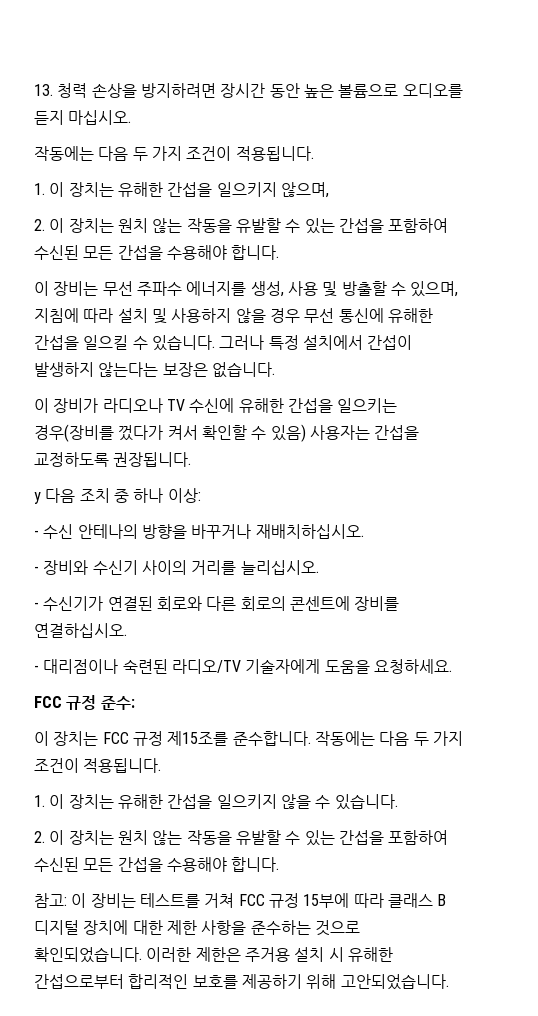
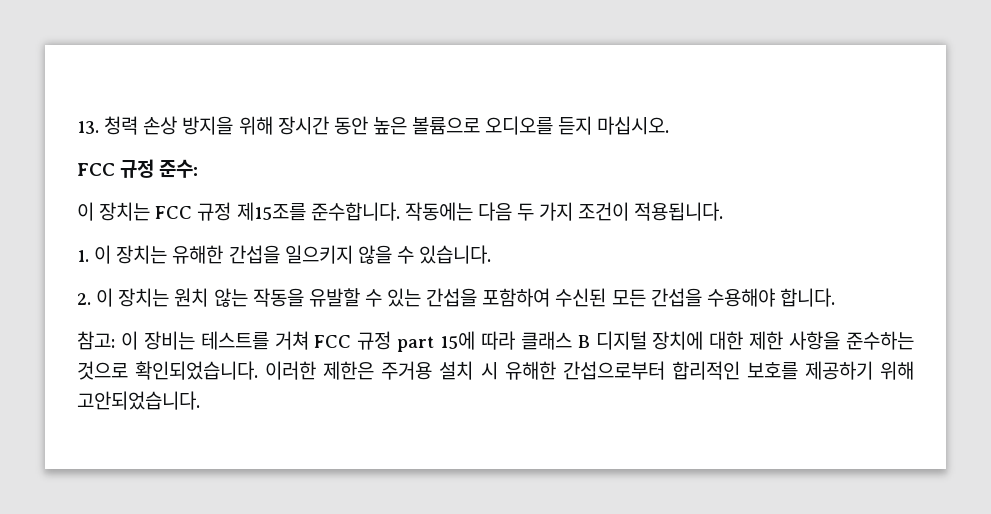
- 13. 청력 손상을 방지하려면 장시간 동안 높은 볼륨으로 오디오를 듣지 마십시오.
- 작동에는 다음 두 가지 조건이 적용됩니다.
- 1. 이 장치는 유해한 간섭을 일으키지 않으며,
- 2. 이 장치는 원치 않는 작동을 유발할 수 있는 간섭을 포함하여 수신된 모든 간섭을 수용해야 합니다.
- 이 장비는 무선 주파수 에너지를 생성, 사용 및 방출할 수 있으며, 지침에 따라 설치 및 사용하지 않을 경우 무선 통신에 유해한 간섭을 일으킬 수 있습니다. 그러나 특정 설치에서 간섭이 발생하지 않는다는 보장은 없습니다.
- 이 장비가 라디오나 TV 수신에 유해한 간섭을 일으키는 경우(장비를 껐다가 켜서 확인할 수 있음) 사용자는 간섭을 교정하도록 권장됩니다.
- y 다음 조치 중 하나 이상:
- - 수신 안테나의 방향을 바꾸거나 재배치하십시오.
- - 장비와 수신기 사이의 거리를 늘리십시오.
- - 수신기가 연결된 회로와 다른 회로의 콘센트에 장비를 연결하십시오.
- - 대리점이나 숙련된 라디오/TV 기술자에게 도움을 요청하세요.
+ 13. 청력 손상 방지을 위해 장시간 동안 높은 볼륨으로 오디오를 듣지 마십시오.
- 참고: 이 장비는 테스트를 거쳐 FCC 규정 15부에 따라 클래스 B 디지털 장치에 대한 제한 사항을 준수하는 것으로 확인되었습니다.
+ 참고: 이 장비는 테스트를 거쳐 FCC 규정 part 15에 따라 클래스 B 디지털 장치에 대한 제한 사항을 준수하는 것으로 확인되었습니다.

